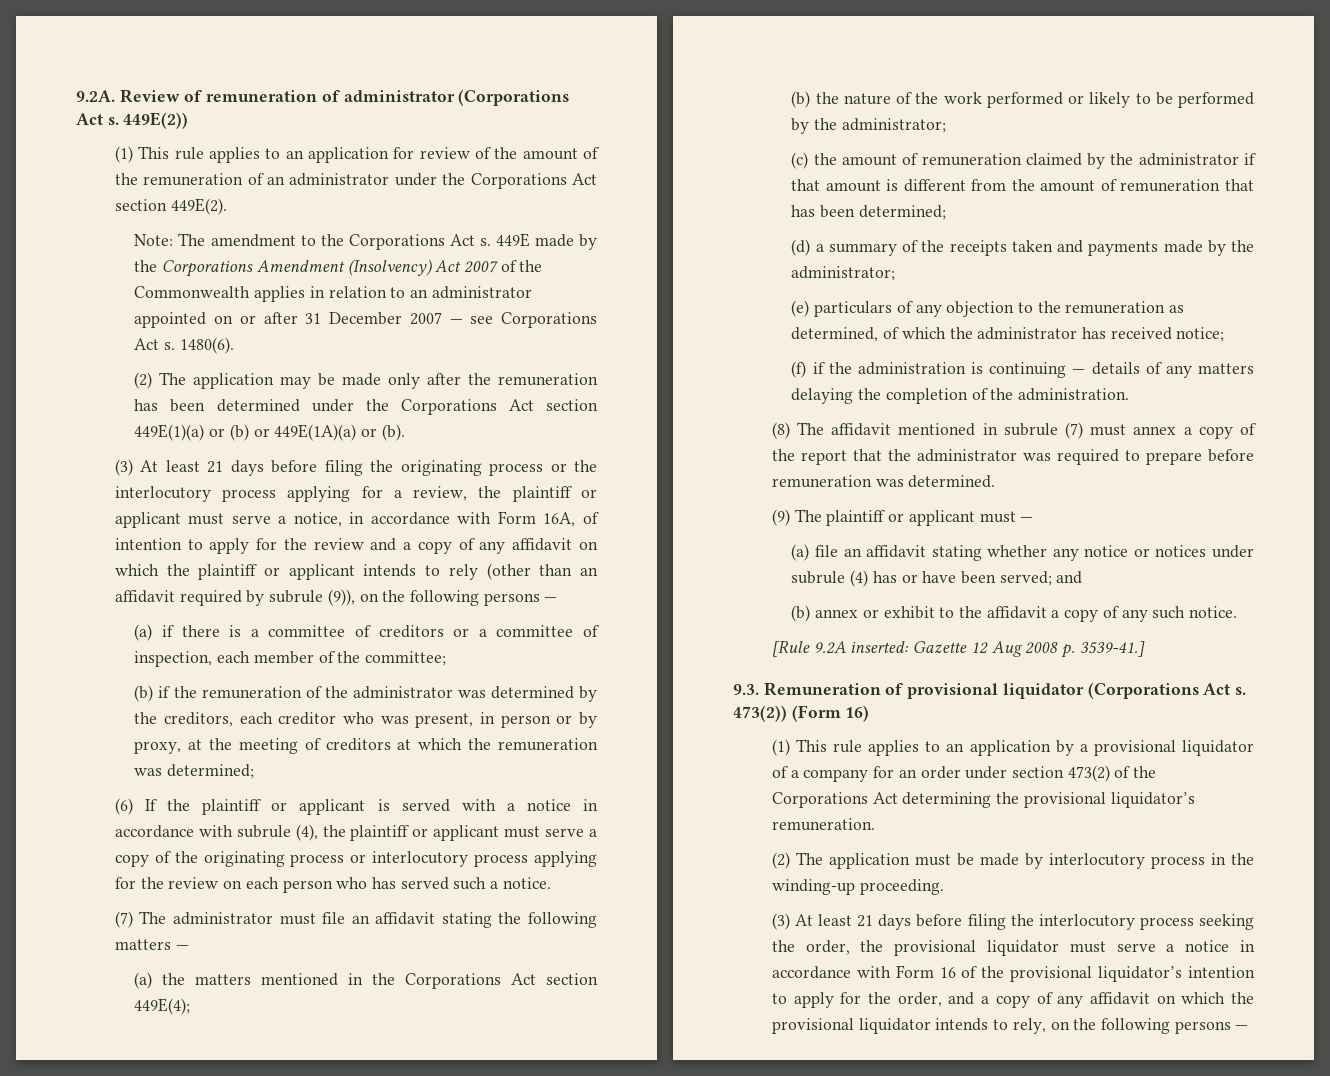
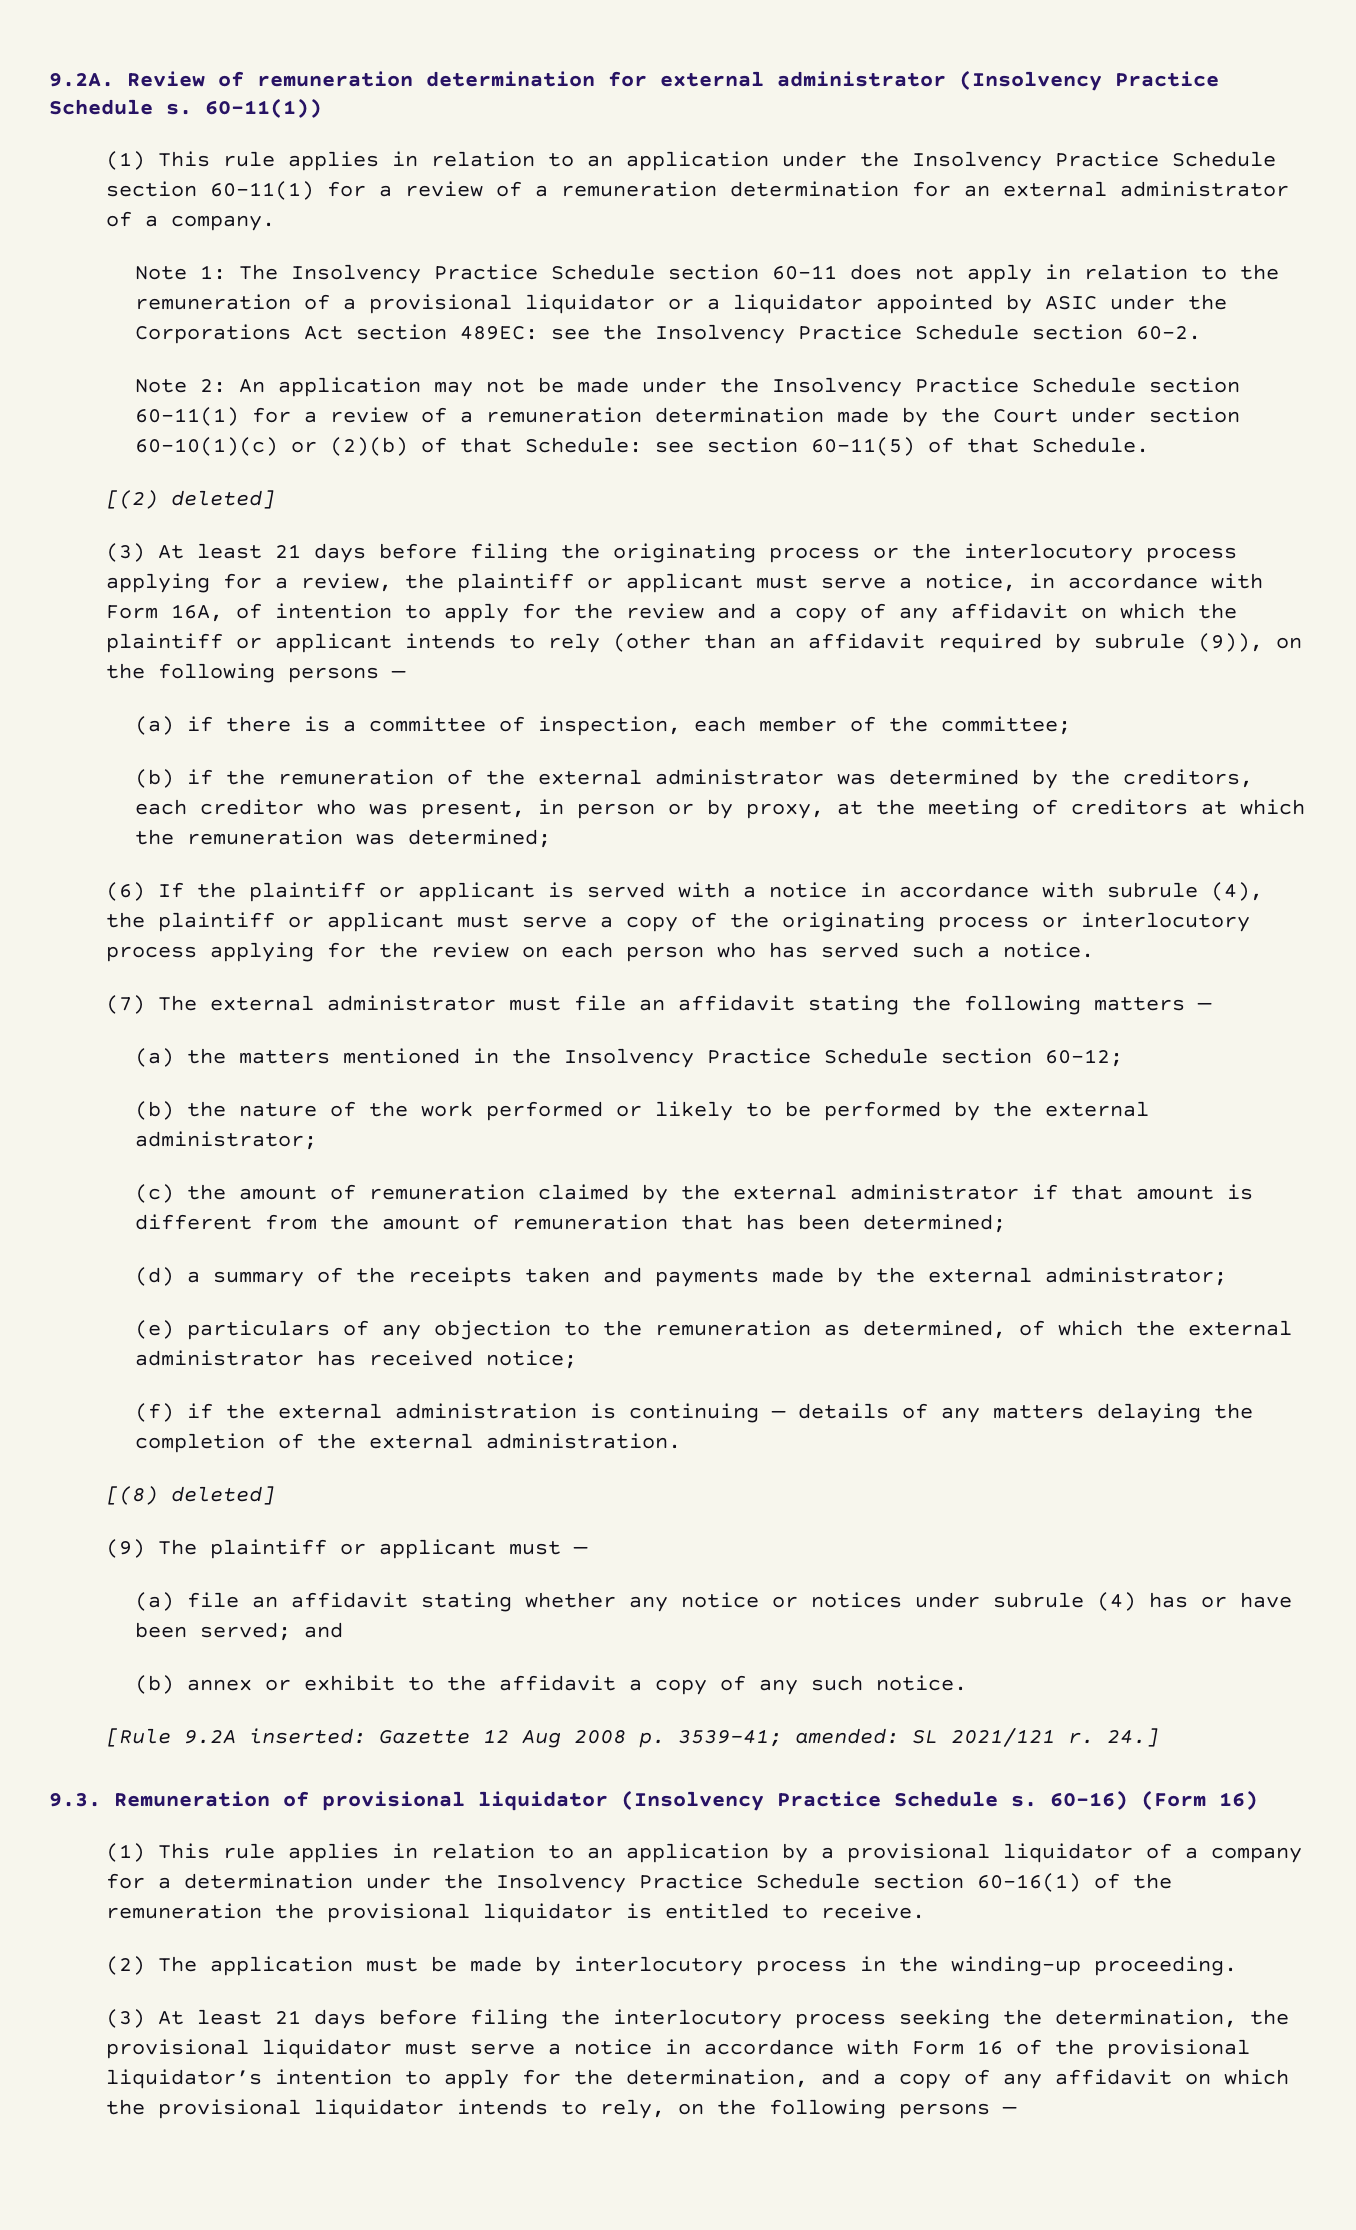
- 9.2A. Review of remuneration of administrator (Corporations Act s. 449E(2))
- (1) This rule applies to an application for review of the amount of the remuneration of an administrator under the Corporations Act section 449E(2).
- Note: The amendment to the Corporations Act s. 449E made by the Corporations Amendment (Insolvency) Act 2007 of the Commonwealth applies in relation to an administrator appointed on or after 31 December 2007 — see Corporations Act s. 1480(6).
- (2) The application may be made only after the remuneration has been determined under the Corporations Act section 449E(1)(a) or (b) or 449E(1A)(a) or (b).
+ 9.2A. Review of remuneration determination for external administrator (Insolvency Practice Schedule s. 60-11(1))
+ (1) This rule applies in relation to an application under the Insolvency Practice Schedule section 60-11(1) for a review of a remuneration determination for an external administrator of a company.
+ Note 1: The Insolvency Practice Schedule section 60-11 does not apply in relation to the remuneration of a provisional liquidator or a liquidator appointed by ASIC under the Corporations Act section 489EC: see the Insolvency Practice Schedule section 60-2.
+ Note 2: An application may not be made under the Insolvency Practice Schedule section 60-11(1) for a review of a remuneration determination made by the Court under section 60-10(1)(c) or (2)(b) of that Schedule: see section 60-11(5) of that Schedule.
+ [(2) deleted]
- (a) if there is a committee of creditors or a committee of inspection, each member of the committee;
+ (a) if there is a committee of inspection, each member of the committee;
- (b) if the remuneration of the administrator was determined by the creditors, each creditor who was present, in person or by proxy, at the meeting of creditors at which the remuneration was determined;
+ (b) if the remuneration of the external administrator was determined by the creditors, each creditor who was present, in person or by proxy, at the meeting of creditors at which the remuneration was determined;
- (7) The administrator must file an affidavit stating the following matters —
+ (7) The external administrator must file an affidavit stating the following matters —
- (a) the matters mentioned in the Corporations Act section 449E(4);
+ (a) the matters mentioned in the Insolvency Practice Schedule section 60-12;
- (b) the nature of the work performed or likely to be performed by the administrator;
+ (b) the nature of the work performed or likely to be performed by the external administrator;
- (c) the amount of remuneration claimed by the administrator if that amount is different from the amount of remuneration that has been determined;
+ (c) the amount of remuneration claimed by the external administrator if that amount is different from the amount of remuneration that has been determined;
- (d) a summary of the receipts taken and payments made by the administrator;
+ (d) a summary of the receipts taken and payments made by the external administrator;
- (e) particulars of any objection to the remuneration as determined, of which the administrator has received notice;
+ (e) particulars of any objection to the remuneration as determined, of which the external administrator has received notice;
- (f) if the administration is continuing — details of any matters delaying the completion of the administration.
+ (f) if the external administration is continuing — details of any matters delaying the completion of the external administration.
- (8) The affidavit mentioned in subrule (7) must annex a copy of the report that the administrator was required to prepare before remuneration was determined.
+ [(8) deleted]
- [Rule 9.2A inserted: Gazette 12 Aug 2008 p. 3539-41.]
+ [Rule 9.2A inserted: Gazette 12 Aug 2008 p. 3539-41; amended: SL 2021/121 r. 24.]
- 9.3. Remuneration of provisional liquidator (Corporations Act s. 473(2)) (Form 16)
+ 9.3. Remuneration of provisional liquidator (Insolvency Practice Schedule s. 60-16) (Form 16)
- (1) This rule applies to an application by a provisional liquidator of a company for an order under section 473(2) of the Corporations Act determining the provisional liquidator’s remuneration.
+ (1) This rule applies in relation to an application by a provisional liquidator of a company for a determination under the Insolvency Practice Schedule section 60-16(1) of the remuneration the provisional liquidator is entitled to receive.
- (3) At least 21 days before filing the interlocutory process seeking the order, the provisional liquidator must serve a notice in accordance with Form 16 of the provisional liquidator’s intention to apply for the order, and a copy of any affidavit on which the provisional liquidator intends to rely, on the following persons —
+ (3) At least 21 days before filing the interlocutory process seeking the determination, the provisional liquidator must serve a notice in accordance with Form 16 of the provisional liquidator’s intention to apply for the determination, and a copy of any affidavit on which the provisional liquidator intends to rely, on the following persons —

